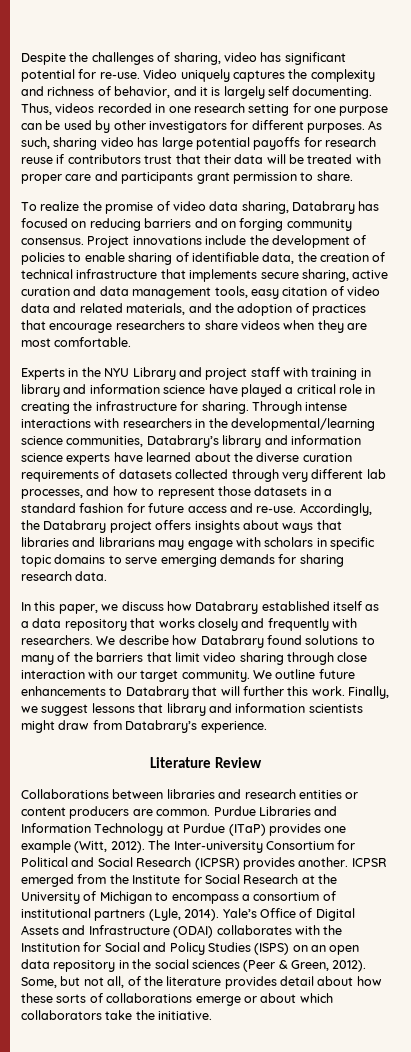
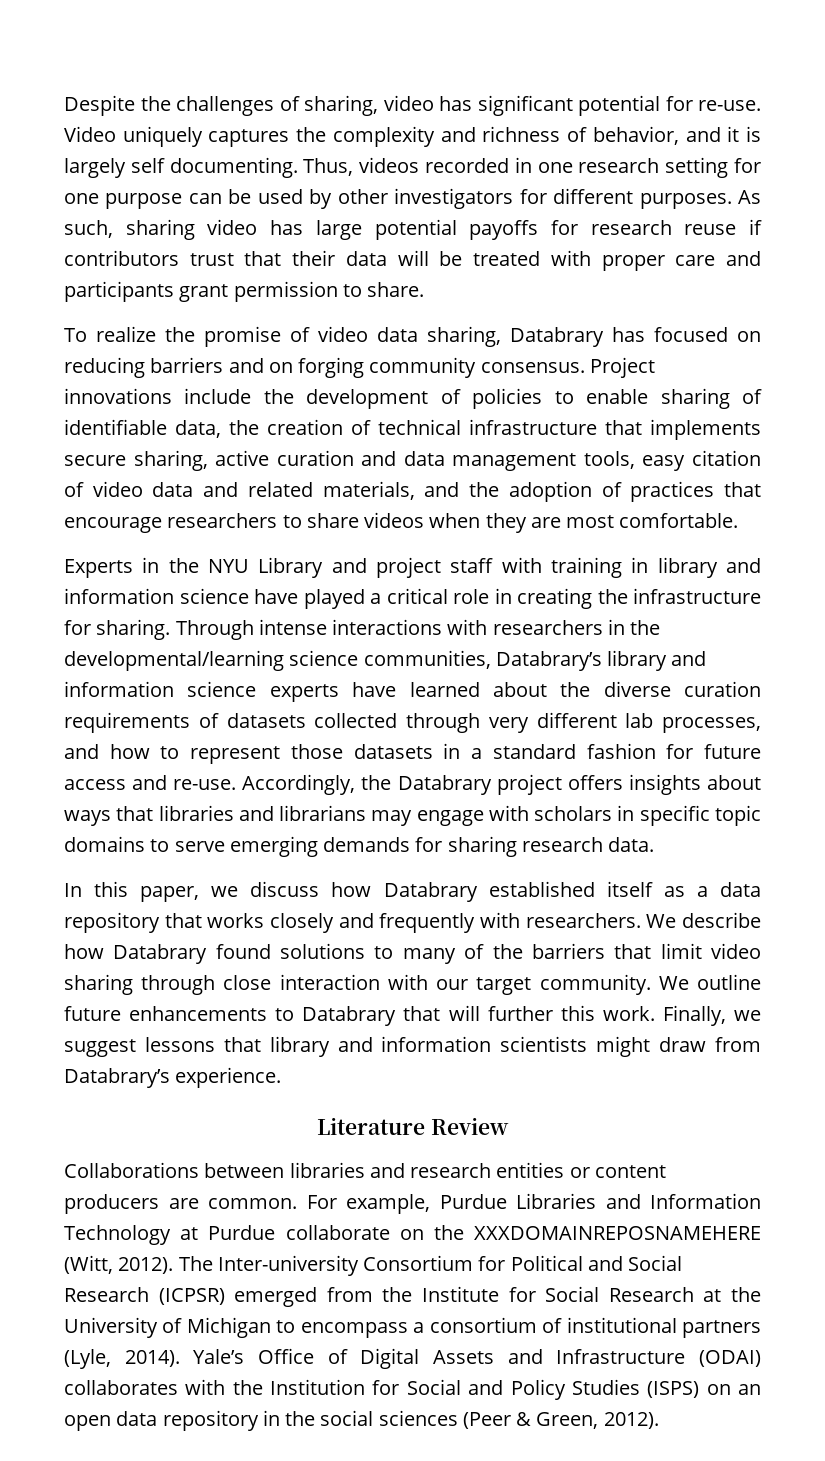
- Purdue Libraries and Information Technology at Purdue (ITaP) provides one example (Witt, 2012).
+ For example, Purdue Libraries and Information Technology at Purdue collaborate on the XXXDOMAINREPOSNAMEHERE (Witt, 2012).
- The Inter-university Consortium for Political and Social Research (ICPSR) provides another. ICPSR emerged from the Institute for Social Research at the University of Michigan to encompass a consortium of institutional partners (Lyle, 2014).
+ The Inter-university Consortium for Political and Social Research (ICPSR) emerged from the Institute for Social Research at the University of Michigan to encompass a consortium of institutional partners (Lyle, 2014).
- Some, but not all, of the literature provides detail about how these sorts of collaborations emerge or about which collaborators take the initiative.

